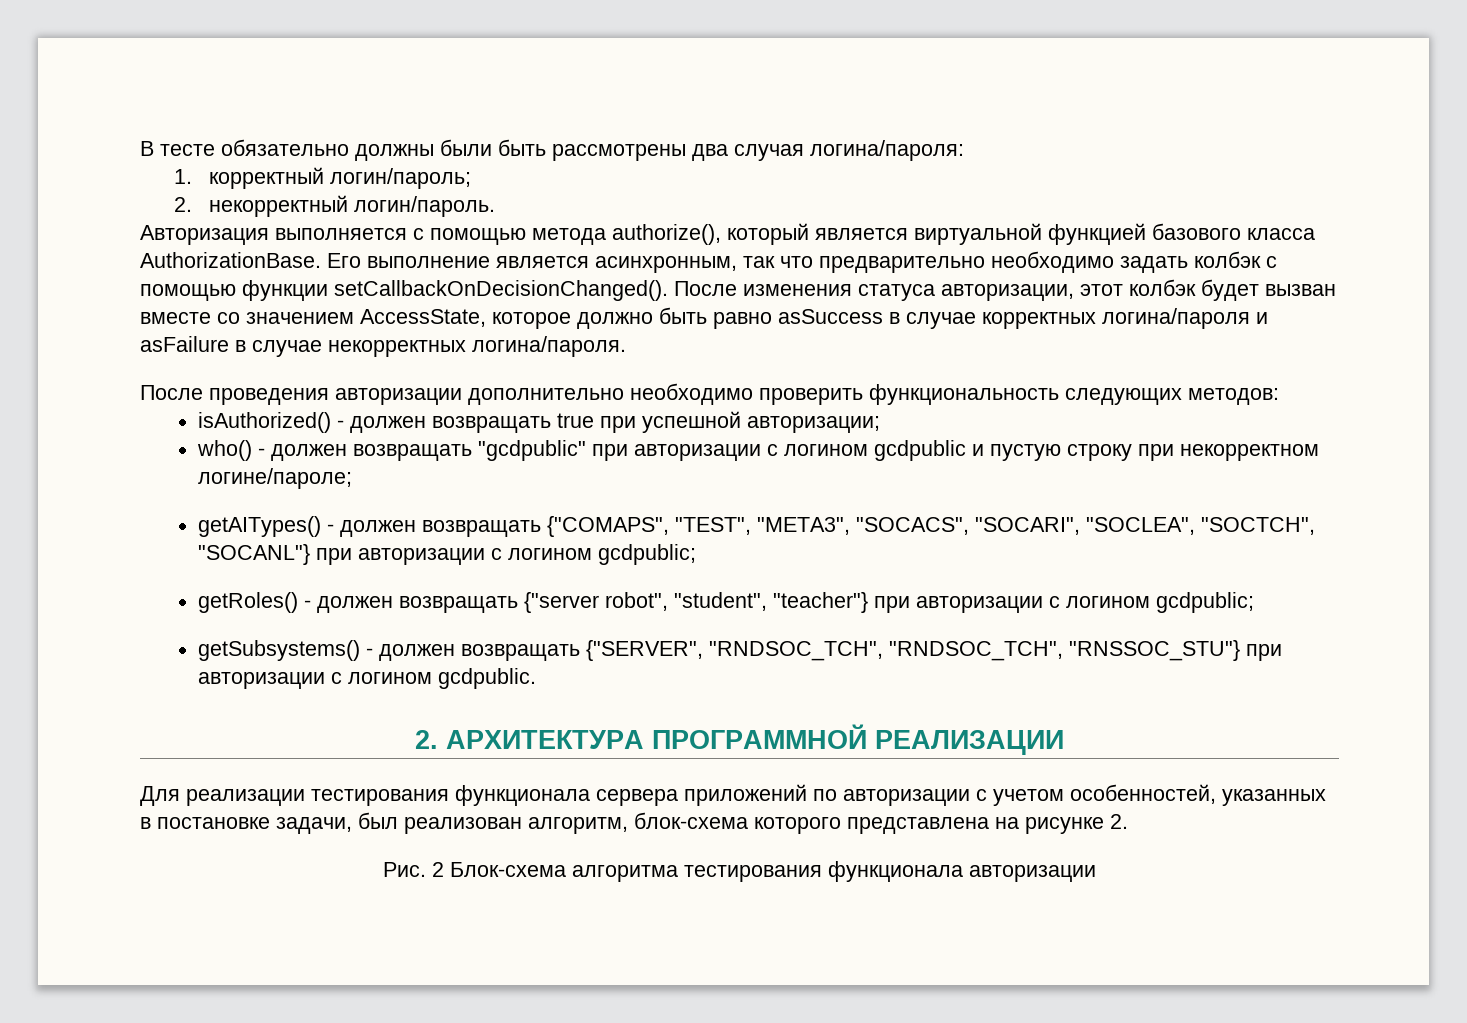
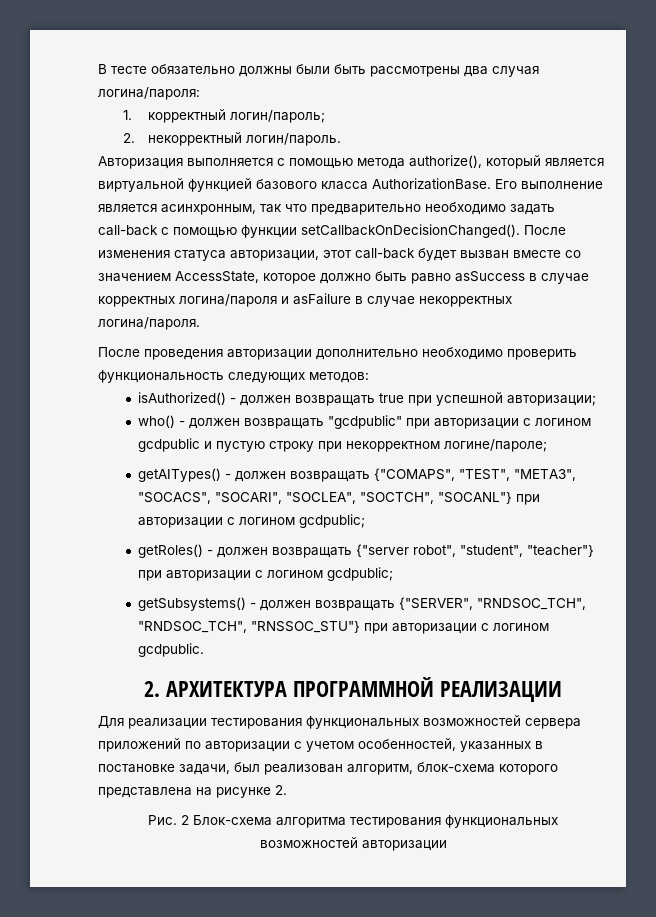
- Его выполнение является асинхронным, так что предварительно необходимо задать колбэк с помощью функции setCallbackOnDecisionChanged().
+ Его выполнение является асинхронным, так что предварительно необходимо задать call-back с помощью функции setCallbackOnDecisionChanged().
- После изменения статуса авторизации, этот колбэк будет вызван вместе со значением AccessState, которое должно быть равно asSuccess в случае корректных логина/пароля и asFailure в случае некорректных логина/пароля.
+ После изменения статуса авторизации, этот call-back будет вызван вместе со значением AccessState, которое должно быть равно asSuccess в случае корректных логина/пароля и asFailure в случае некорректных логина/пароля.
- Для реализации тестирования функционала сервера приложений по авторизации с учетом особенностей, указанных в постановке задачи, был реализован алгоритм, блок-схема которого представлена на рисунке 2.
+ Для реализации тестирования функциональных возможностей сервера приложений по авторизации с учетом особенностей, указанных в постановке задачи, был реализован алгоритм, блок-схема которого представлена на рисунке 2.
- Рис. 2 Блок-схема алгоритма тестирования функционала авторизации
+ Рис. 2 Блок-схема алгоритма тестирования функциональных возможностей авторизации

